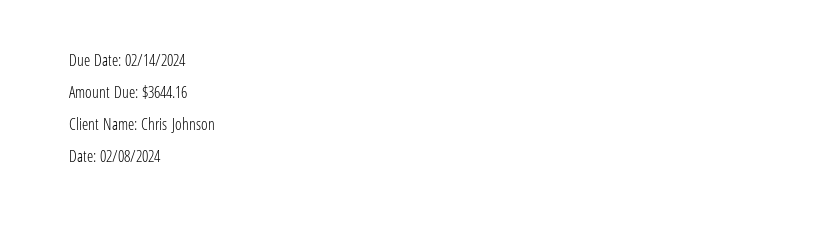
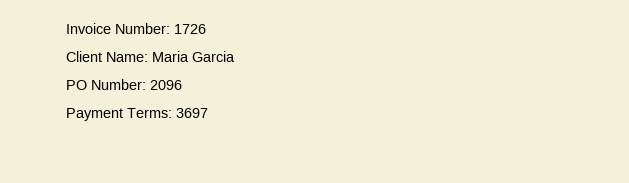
- Due Date: 02/14/2024
- Amount Due: $3644.16
- Client Name: Chris Johnson
- Date: 02/08/2024
+ Invoice Number: 1726
+ Client Name: Maria Garcia
+ PO Number: 2096
+ Payment Terms: 3697

